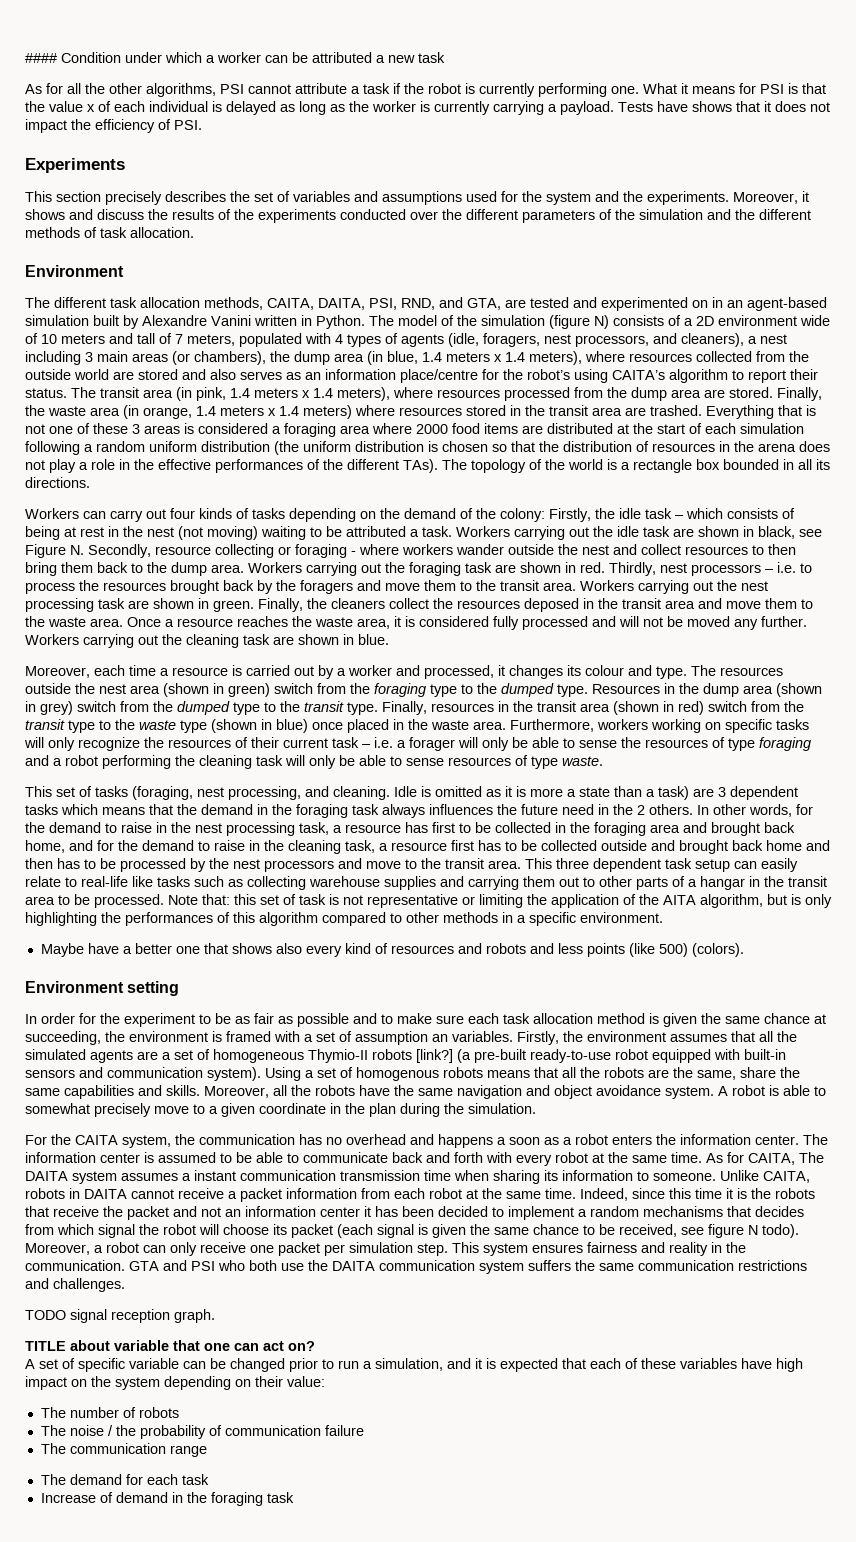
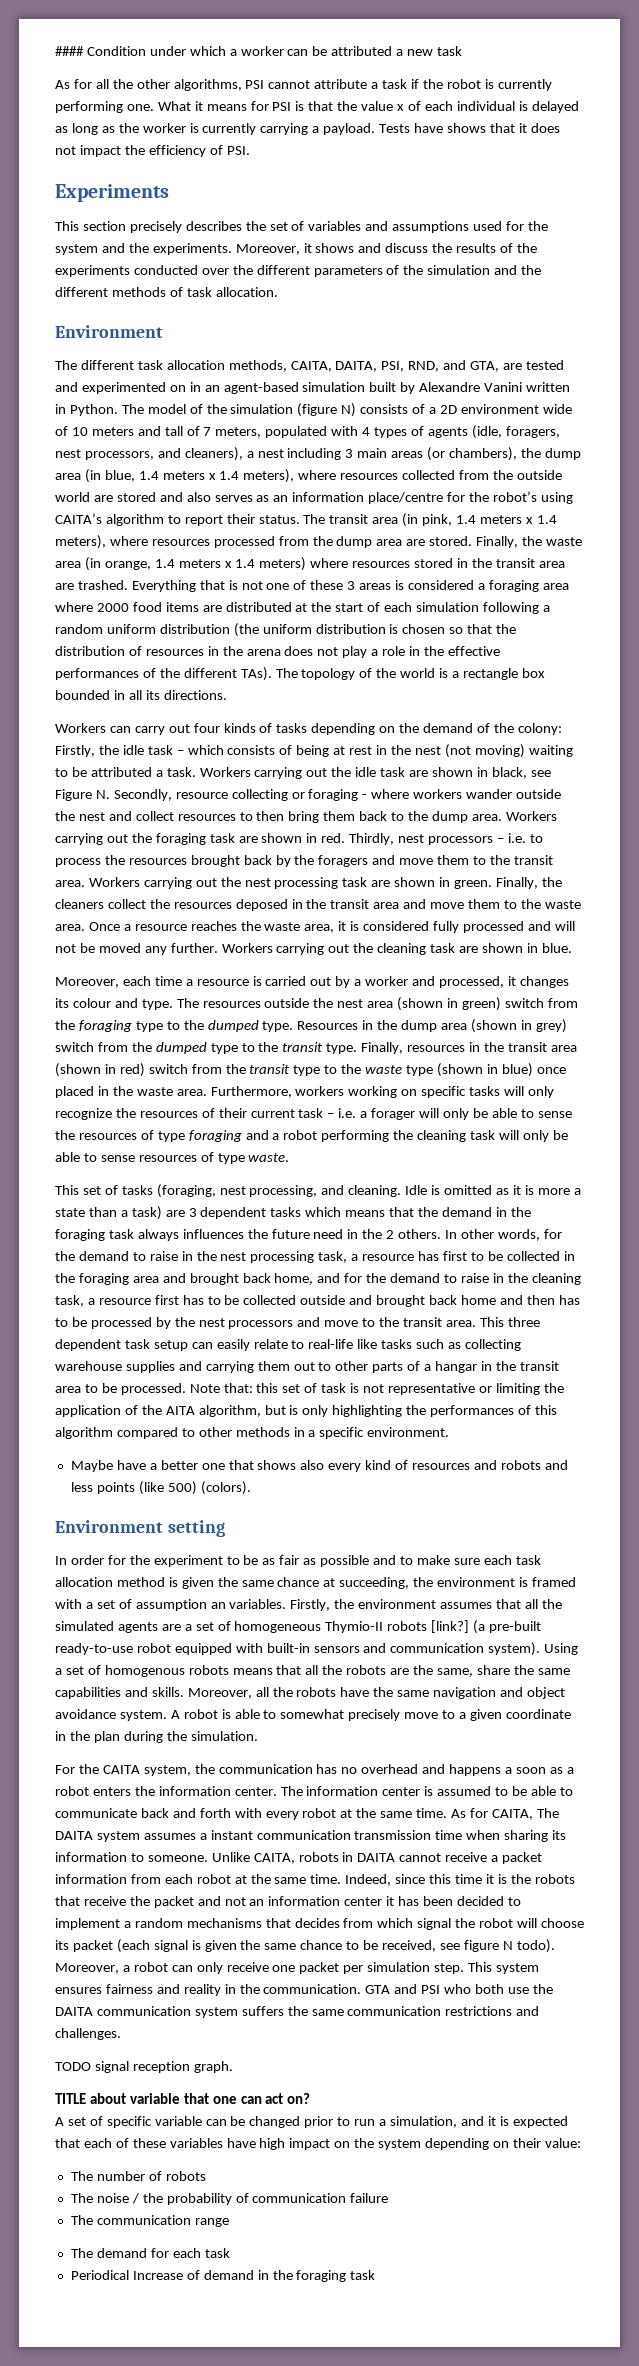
- Increase of demand in the foraging task
+ Periodical Increase of demand in the foraging task

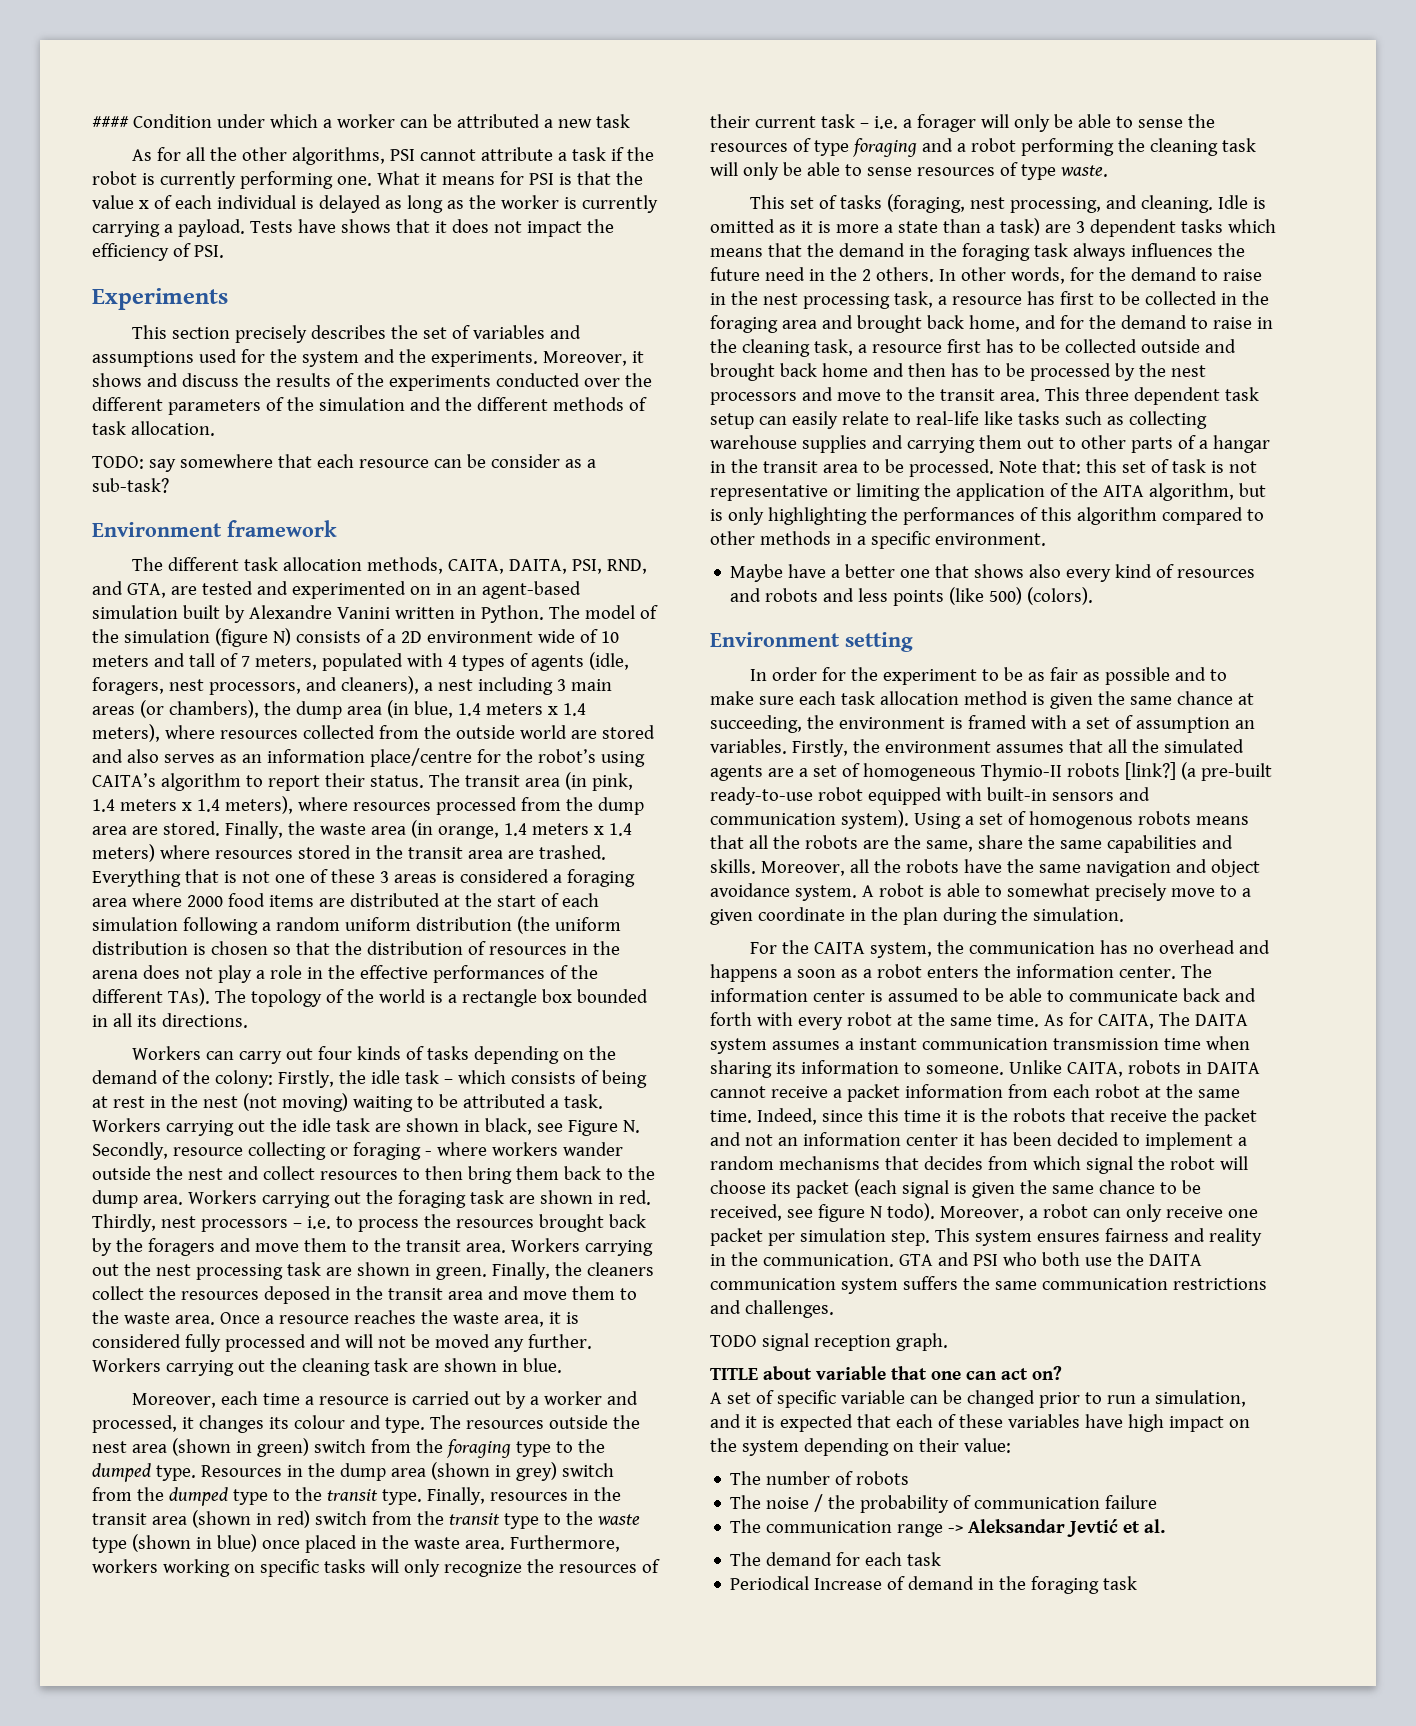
  Moreover, it shows and discuss the results of the experiments conducted over the different parameters of the simulation and the different methods of task allocation.
- Environment
+ TODO: say somewhere that each resource can be consider as a sub-task?
+ Environment framework
- The communication range
+ The communication range -> Aleksandar Jevtić et al.

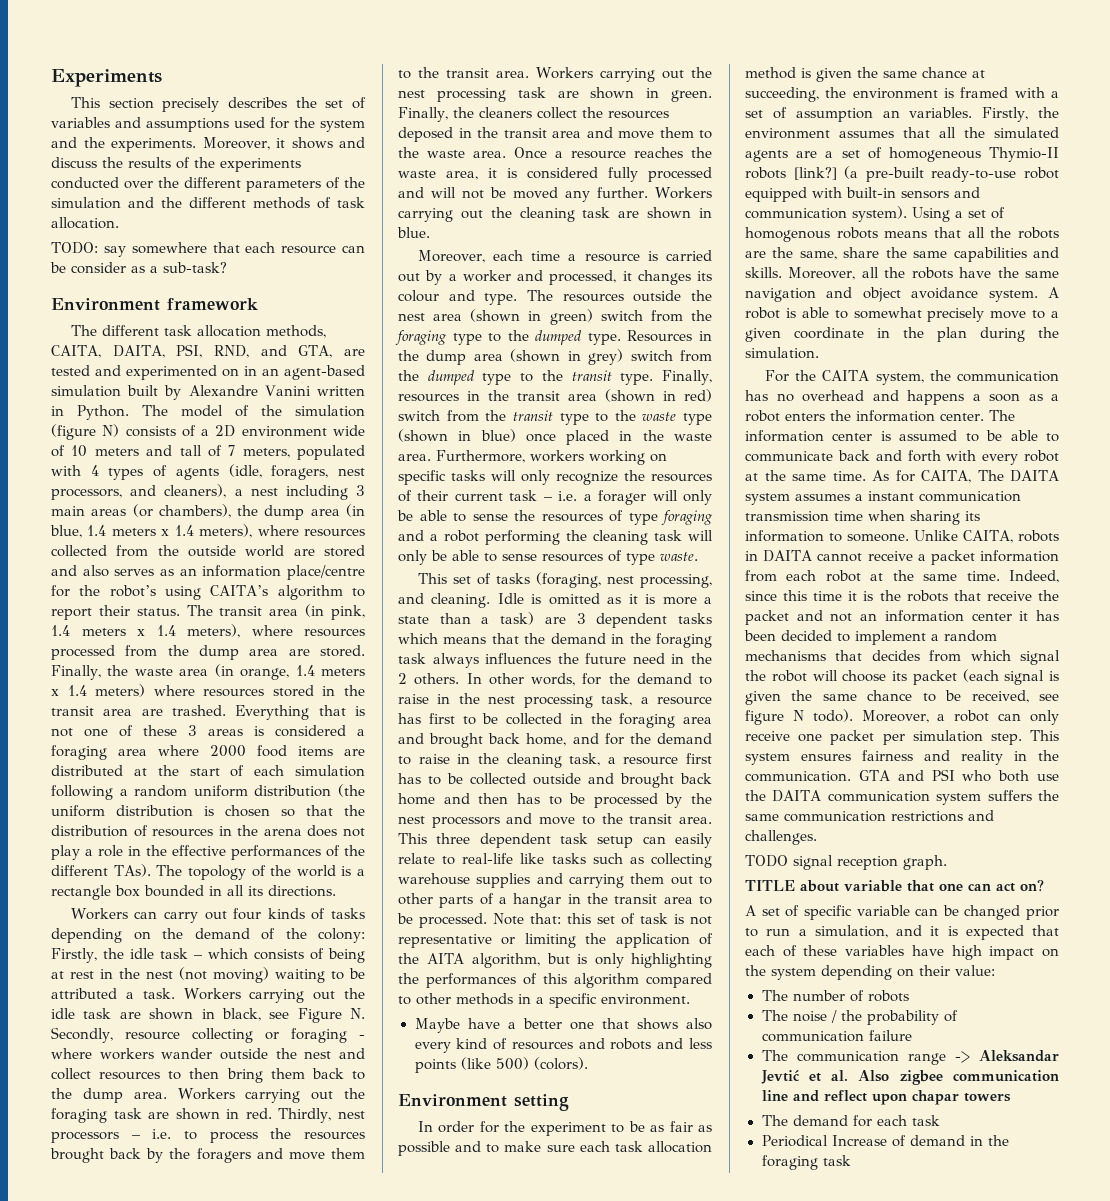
- #### Condition under which a worker can be attributed a new task
- As for all the other algorithms, PSI cannot attribute a task if the robot is currently performing one. What it means for PSI is that the value x of each individual is delayed as long as the worker is currently carrying a payload. Tests have shows that it does not impact the efficiency of PSI.
- The communication range -> Aleksandar Jevtić et al.
+ The communication range -> Aleksandar Jevtić et al. Also zigbee communication line and reflect upon chapar towers

